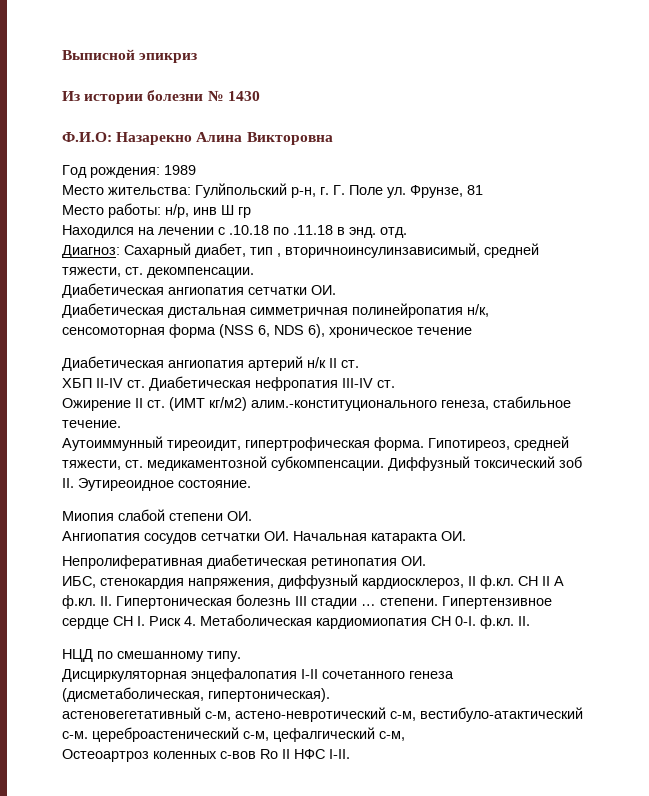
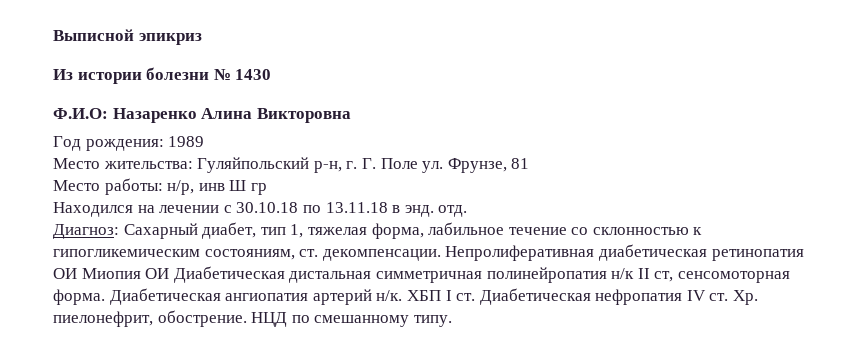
- Ф.И.О: Назарекно Алина Викторовна
+ Ф.И.О: Назаренко Алина Викторовна
- Место жительства: Гулйпольский р-н, г. Г. Поле ул. Фрунзе, 81
+ Место жительства: Гуляйпольский р-н, г. Г. Поле ул. Фрунзе, 81
- Находился на лечении с .10.18 по .11.18 в энд. отд.
+ Находился на лечении с 30.10.18 по 13.11.18 в энд. отд.
- Диагноз: Сахарный диабет, тип , вторичноинсулинзависимый, средней тяжести, ст. декомпенсации.
- Диабетическая ангиопатия сетчатки ОИ.
- Диабетическая дистальная симметричная полинейропатия н/к, сенсомоторная форма (NSS 6, NDS 6), хроническое течение
- Диабетическая ангиопатия артерий н/к II ст.
- ХБП II-IV ст. Диабетическая нефропатия III-IV ст.
- Ожирение II ст. (ИМТ кг/м2) алим.-конституционального генеза, стабильное течение.
- Аутоиммунный тиреоидит, гипертрофическая форма. Гипотиреоз, средней тяжести, ст. медикаментозной субкомпенсации. Диффузный токсический зоб II. Эутиреоидное состояние.
- Миопия слабой степени ОИ.
- Ангиопатия сосудов сетчатки ОИ. Начальная катаракта ОИ.
- Непролиферативная диабетическая ретинопатия ОИ.
- ИБС, стенокардия напряжения, диффузный кардиосклероз, II ф.кл. СН II А ф.кл. II. Гипертоническая болезнь III стадии … степени. Гипертензивное сердце СН I. Риск 4. Метаболическая кардиомиопатия СН 0-I. ф.кл. II.
- НЦД по смешанному типу.
- Дисциркуляторная энцефалопатия I-II сочетанного генеза (дисметаболическая, гипертоническая).
- астеновегетативный с-м, астено-невротический с-м, вестибуло-атактический с-м. цереброастенический с-м, цефалгический с-м,
- Остеоартроз коленных с-вов Rо II НФС I-II.
+ Диагноз: Сахарный диабет, тип 1, тяжелая форма, лабильное течение со склонностью к гипогликемическим состояниям, ст. декомпенсации. Непролиферативная диабетическая ретинопатия ОИ Миопия ОИ Диабетическая дистальная симметричная полинейропатия н/к II ст, сенсомоторная форма. Диабетическая ангиопатия артерий н/к. ХБП I ст. Диабетическая нефропатия IV ст. Хр. пиелонефрит, обострение. НЦД по смешанному типу.

